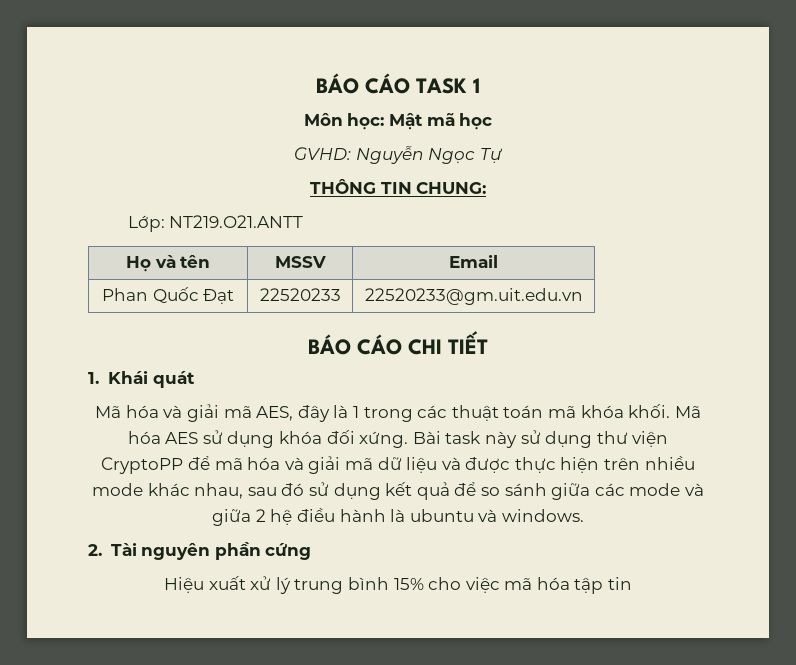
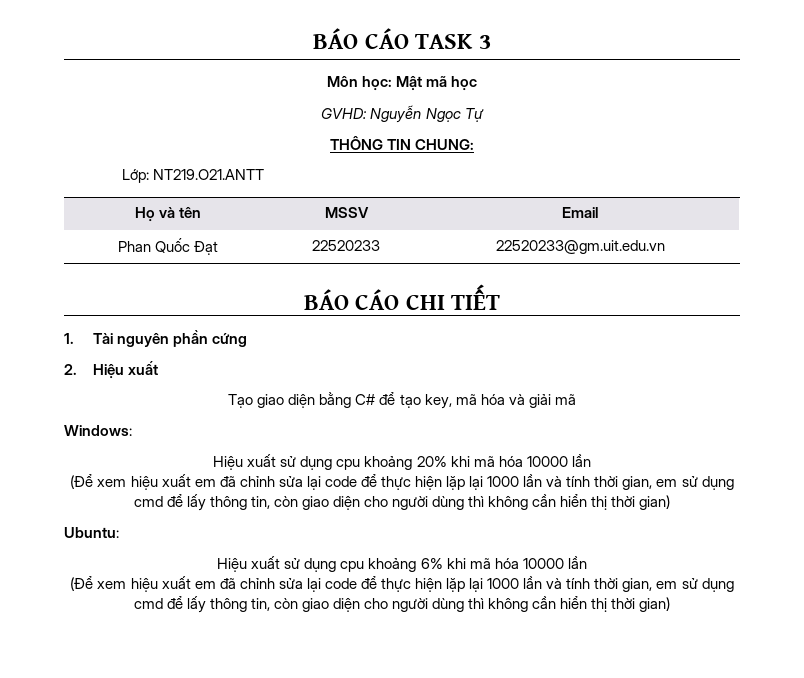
- BÁO CÁO TASK 1
+ BÁO CÁO TASK 3
- 1. Khái quát
- Mã hóa và giải mã AES, đây là 1 trong các thuật toán mã khóa khối. Mã hóa AES sử dụng khóa đối xứng. Bài task này sử dụng thư viện CryptoPP để mã hóa và giải mã dữ liệu và được thực hiện trên nhiều mode khác nhau, sau đó sử dụng kết quả để so sánh giữa các mode và giữa 2 hệ điều hành là ubuntu và windows.
- 2. Tài nguyên phần cứng
- Hiệu xuất xử lý trung bình 15% cho việc mã hóa tập tin
+ 1. Tài nguyên phần cứng
+ 2. Hiệu xuất
+ Tạo giao diện bằng C# để tạo key, mã hóa và giải mã
+ Windows:
+ Hiệu xuất sử dụng cpu khoảng 20% khi mã hóa 10000 lần
+ (Để xem hiệu xuất em đã chỉnh sửa lại code để thực hiện lặp lại 1000 lần và tính thời gian, em sử dụng cmd để lấy thông tin, còn giao diện cho người dùng thì không cần hiển thị thời gian)
+ Ubuntu:
+ Hiệu xuất sử dụng cpu khoảng 6% khi mã hóa 10000 lần
+ (Để xem hiệu xuất em đã chỉnh sửa lại code để thực hiện lặp lại 1000 lần và tính thời gian, em sử dụng cmd để lấy thông tin, còn giao diện cho người dùng thì không cần hiển thị thời gian)

